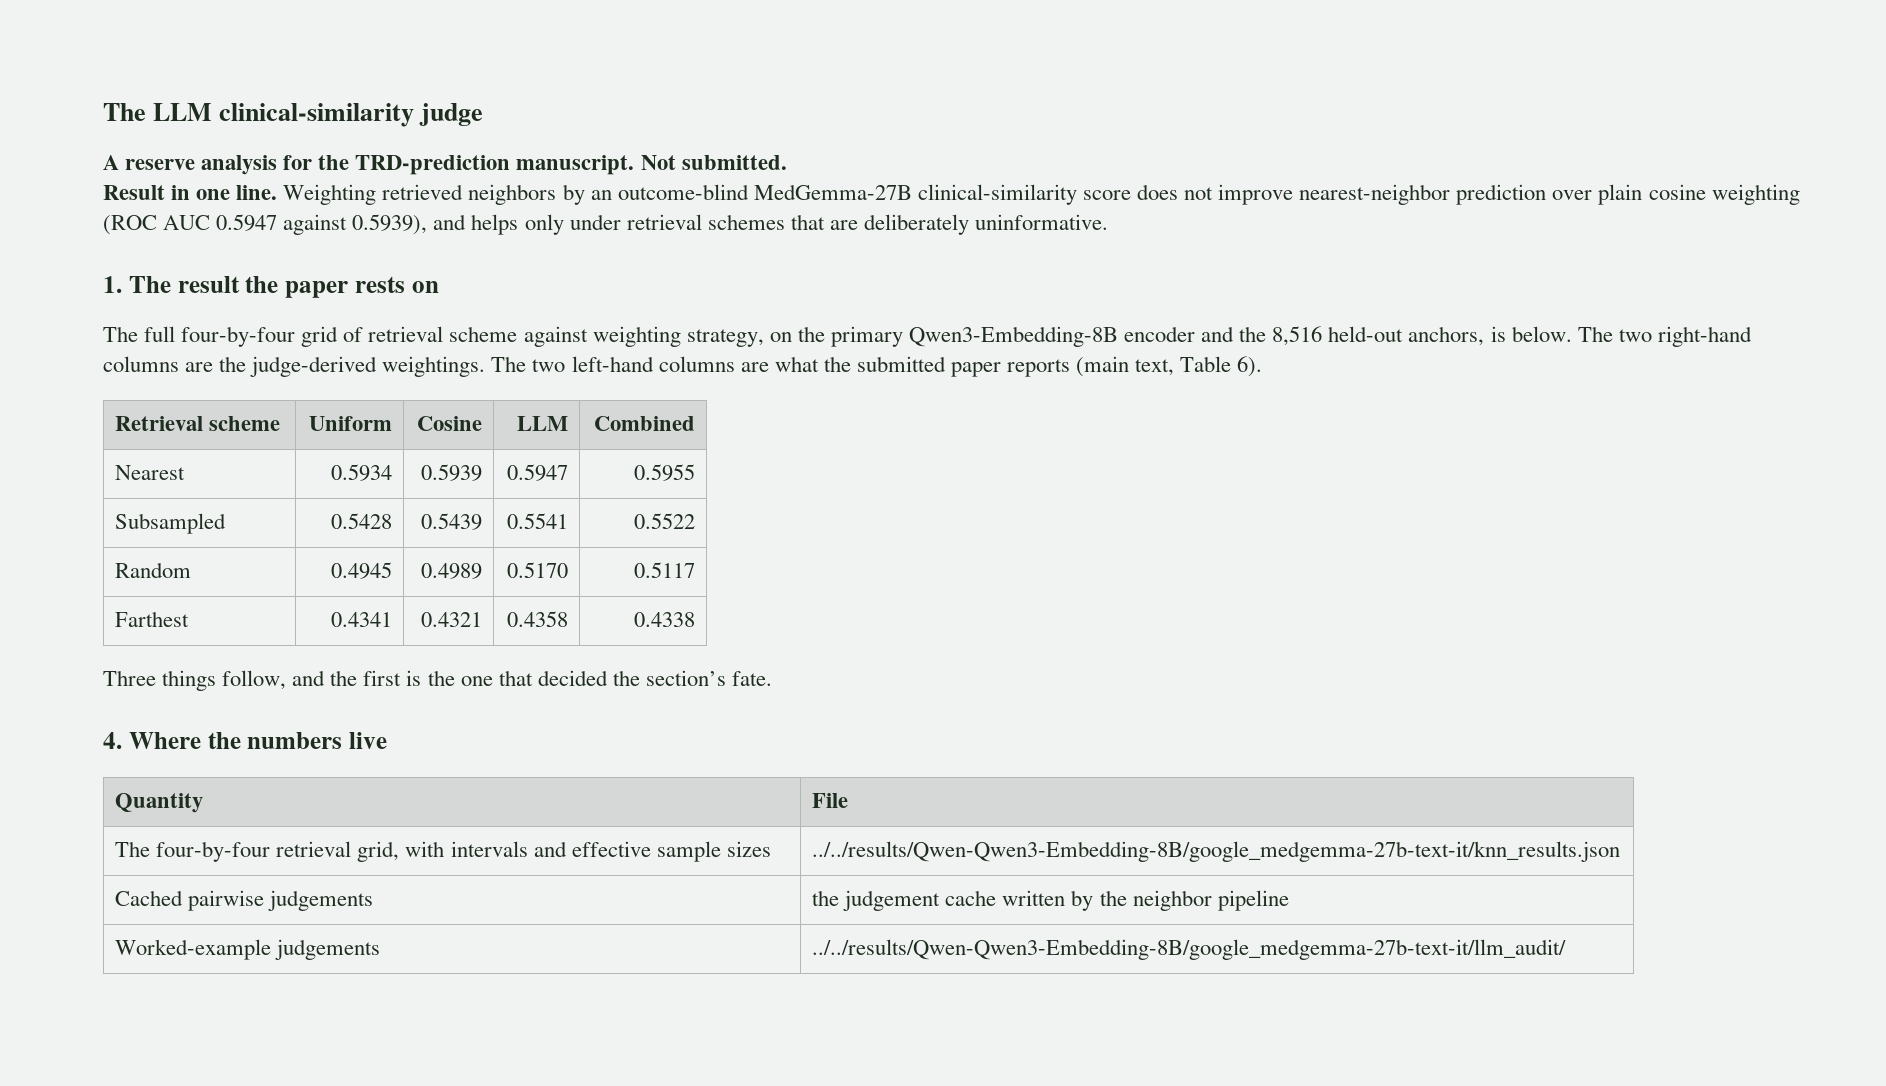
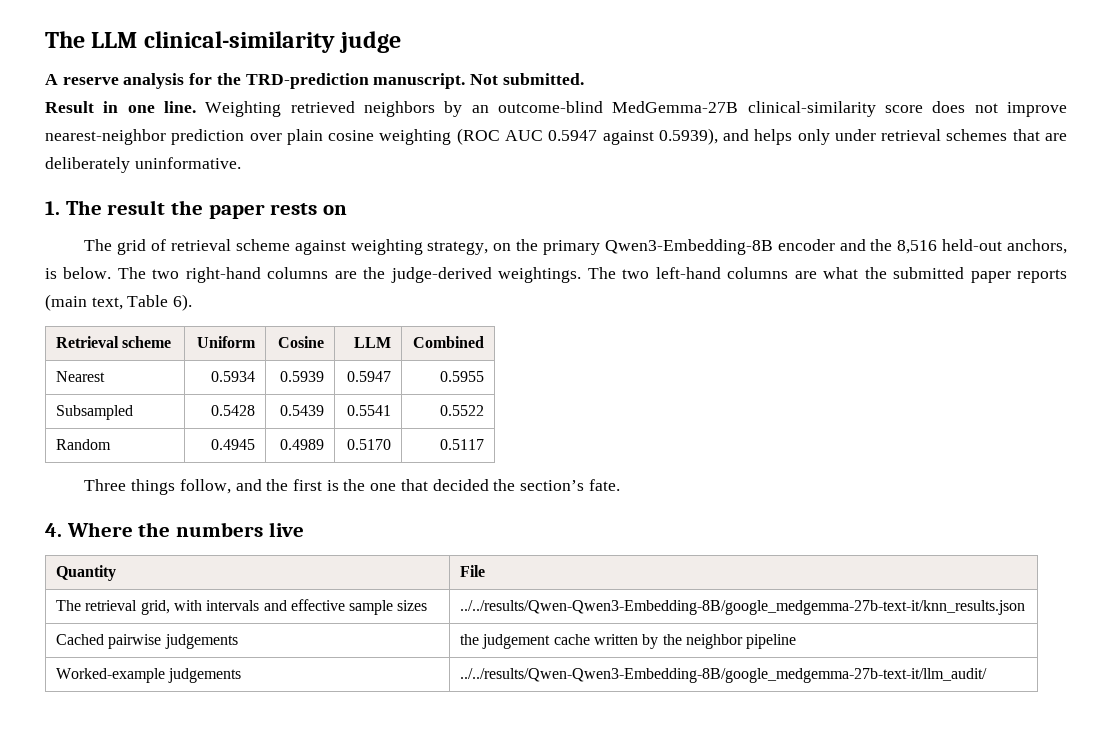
- The full four-by-four grid of retrieval scheme against weighting strategy, on the primary Qwen3-Embedding-8B encoder and the 8,516 held-out anchors, is below.
+ The grid of retrieval scheme against weighting strategy, on the primary Qwen3-Embedding-8B encoder and the 8,516 held-out anchors, is below.
- Farthest | 0.4341 | 0.4321 | 0.4358 | 0.4338
- The four-by-four retrieval grid, with intervals and effective sample sizes | ../../results/Qwen-Qwen3-Embedding-8B/google_medgemma-27b-text-it/knn_results.json
+ The retrieval grid, with intervals and effective sample sizes | ../../results/Qwen-Qwen3-Embedding-8B/google_medgemma-27b-text-it/knn_results.json

